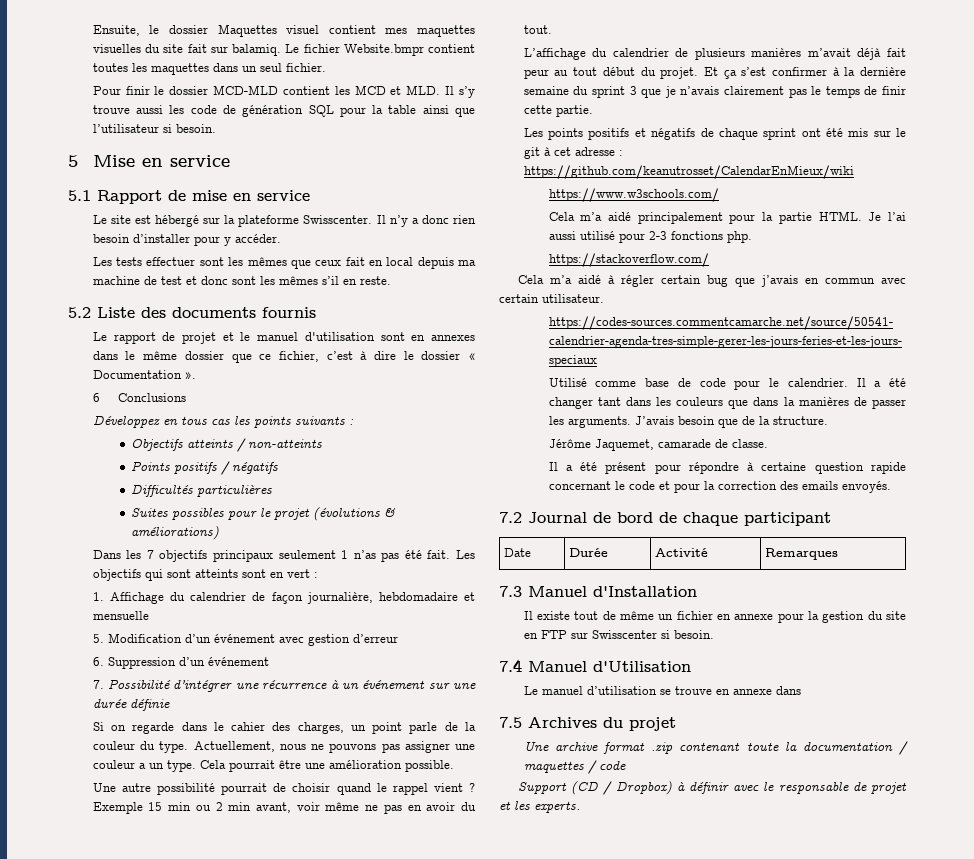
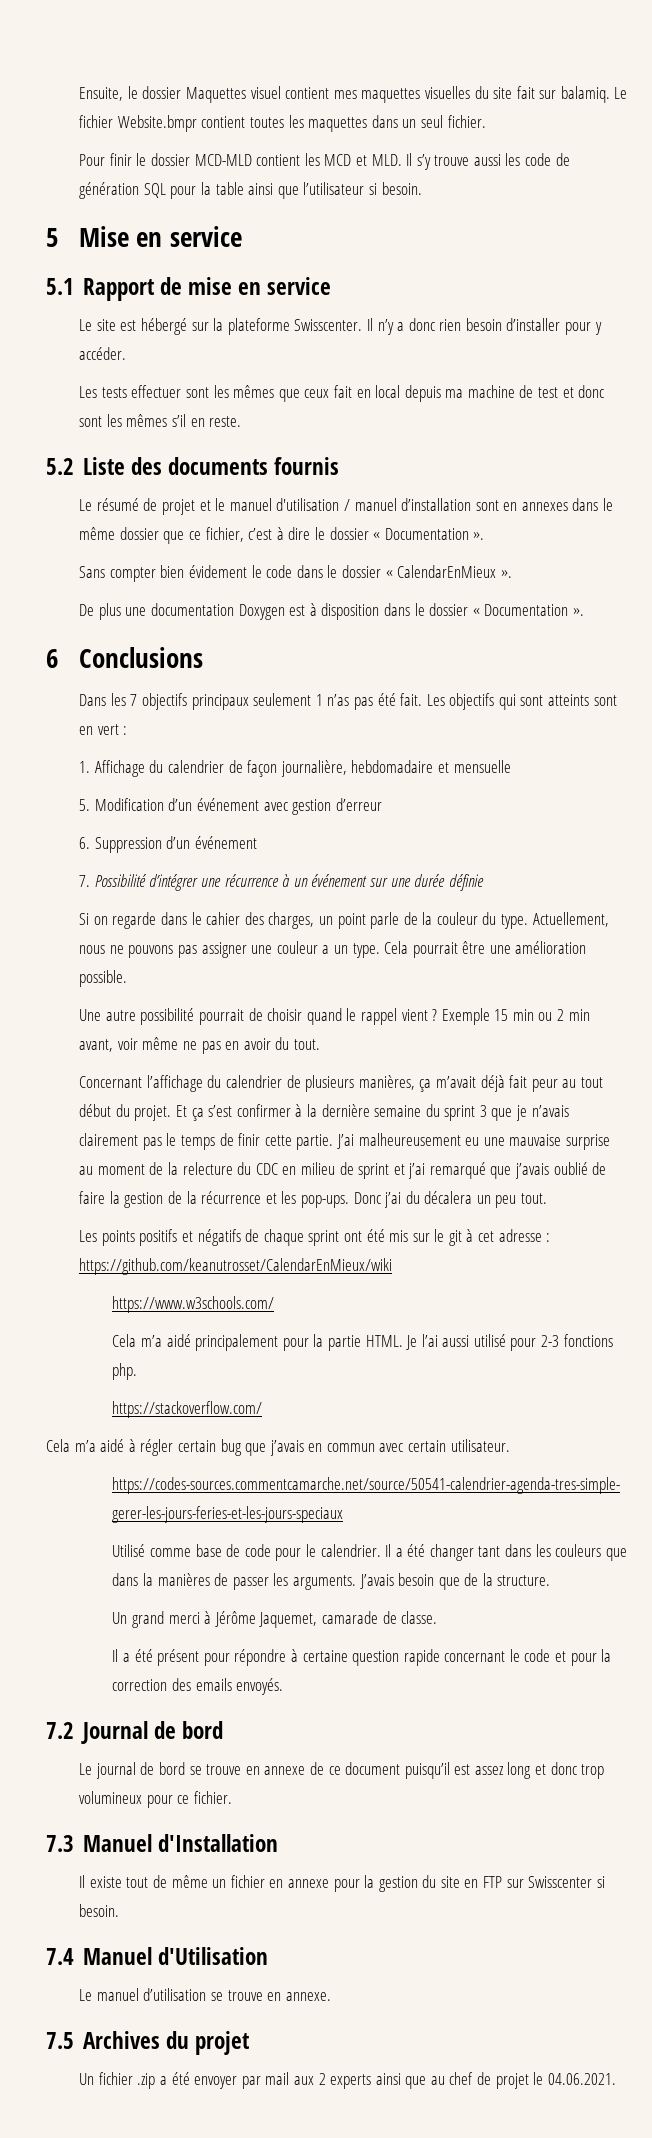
- Le rapport de projet et le manuel d'utilisation sont en annexes dans le même dossier que ce fichier, c’est à dire le dossier « Documentation ».
+ Le résumé de projet et le manuel d'utilisation / manuel d’installation sont en annexes dans le même dossier que ce fichier, c’est à dire le dossier « Documentation ».
+ Sans compter bien évidement le code dans le dossier « CalendarEnMieux ».
+ De plus une documentation Doxygen est à disposition dans le dossier « Documentation ».
  6 Conclusions
- Développez en tous cas les points suivants :
- Objectifs atteints / non-atteints
- Points positifs / négatifs
- Difficultés particulières
- Suites possibles pour le projet (évolutions & améliorations)
- L’affichage du calendrier de plusieurs manières m’avait déjà fait peur au tout début du projet.
+ Concernant l’affichage du calendrier de plusieurs manières, ça m’avait déjà fait peur au tout début du projet.
+ J’ai malheureusement eu une mauvaise surprise au moment de la relecture du CDC en milieu de sprint et j’ai remarqué que j’avais oublié de faire la gestion de la récurrence et les pop-ups. Donc j’ai du décalera un peu tout.
- Jérôme Jaquemet, camarade de classe.
+ Un grand merci à Jérôme Jaquemet, camarade de classe.
- 7.2 Journal de bord de chaque participant
- Date | Durée | Activité | Remarques
+ 7.2 Journal de bord
+ Le journal de bord se trouve en annexe de ce document puisqu’il est assez long et donc trop volumineux pour ce fichier.
- Le manuel d’utilisation se trouve en annexe dans
+ Le manuel d’utilisation se trouve en annexe.
- Une archive format .zip contenant toute la documentation / maquettes / code
- Support (CD / Dropbox) à définir avec le responsable de projet et les experts.
+ Un fichier .zip a été envoyer par mail aux 2 experts ainsi que au chef de projet le 04.06.2021.

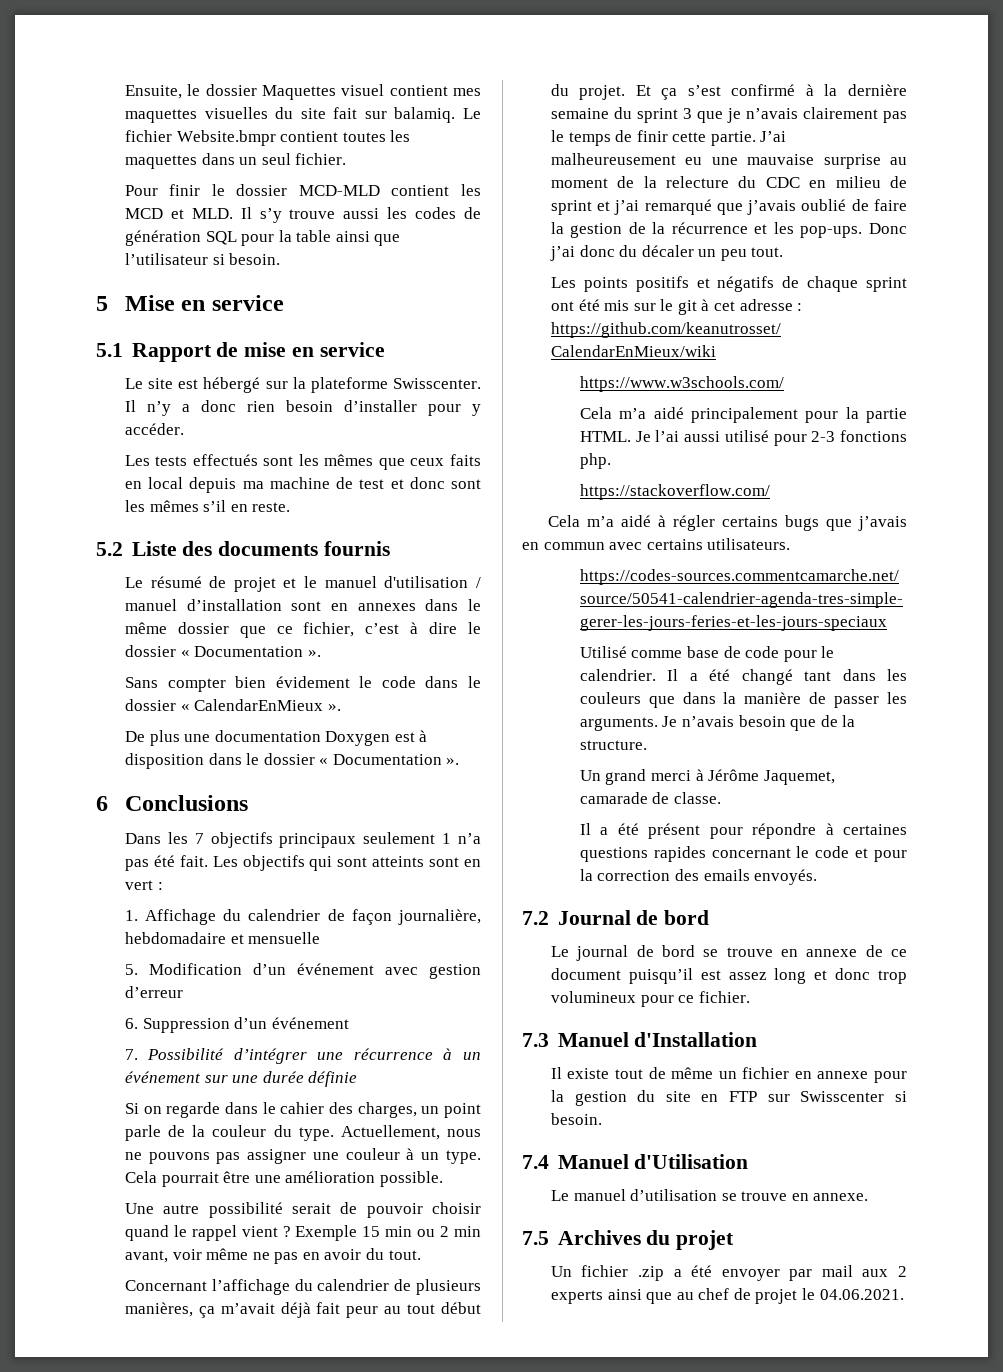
- Pour finir le dossier MCD-MLD contient les MCD et MLD. Il s’y trouve aussi les code de génération SQL pour la table ainsi que l’utilisateur si besoin.
+ Pour finir le dossier MCD-MLD contient les MCD et MLD. Il s’y trouve aussi les codes de génération SQL pour la table ainsi que l’utilisateur si besoin.
- Les tests effectuer sont les mêmes que ceux fait en local depuis ma machine de test et donc sont les mêmes s’il en reste.
+ Les tests effectués sont les mêmes que ceux faits en local depuis ma machine de test et donc sont les mêmes s’il en reste.
- Dans les 7 objectifs principaux seulement 1 n’as pas été fait.
+ Dans les 7 objectifs principaux seulement 1 n’a pas été fait.
- Actuellement, nous ne pouvons pas assigner une couleur a un type.
+ Actuellement, nous ne pouvons pas assigner une couleur à un type.
- Une autre possibilité pourrait de choisir quand le rappel vient ?
+ Une autre possibilité serait de pouvoir choisir quand le rappel vient ?
- Et ça s’est confirmer à la dernière semaine du sprint 3 que je n’avais clairement pas le temps de finir cette partie.
+ Et ça s’est confirmé à la dernière semaine du sprint 3 que je n’avais clairement pas le temps de finir cette partie.
- Donc j’ai du décalera un peu tout.
+ Donc j’ai donc du décaler un peu tout.
- Cela m’a aidé à régler certain bug que j’avais en commun avec certain utilisateur.
+ Cela m’a aidé à régler certains bugs que j’avais en commun avec certains utilisateurs.
- Il a été changer tant dans les couleurs que dans la manières de passer les arguments.
+ Il a été changé tant dans les couleurs que dans la manière de passer les arguments.
- J’avais besoin que de la structure.
+ Je n’avais besoin que de la structure.
- Il a été présent pour répondre à certaine question rapide concernant le code et pour la correction des emails envoyés.
+ Il a été présent pour répondre à certaines questions rapides concernant le code et pour la correction des emails envoyés.

